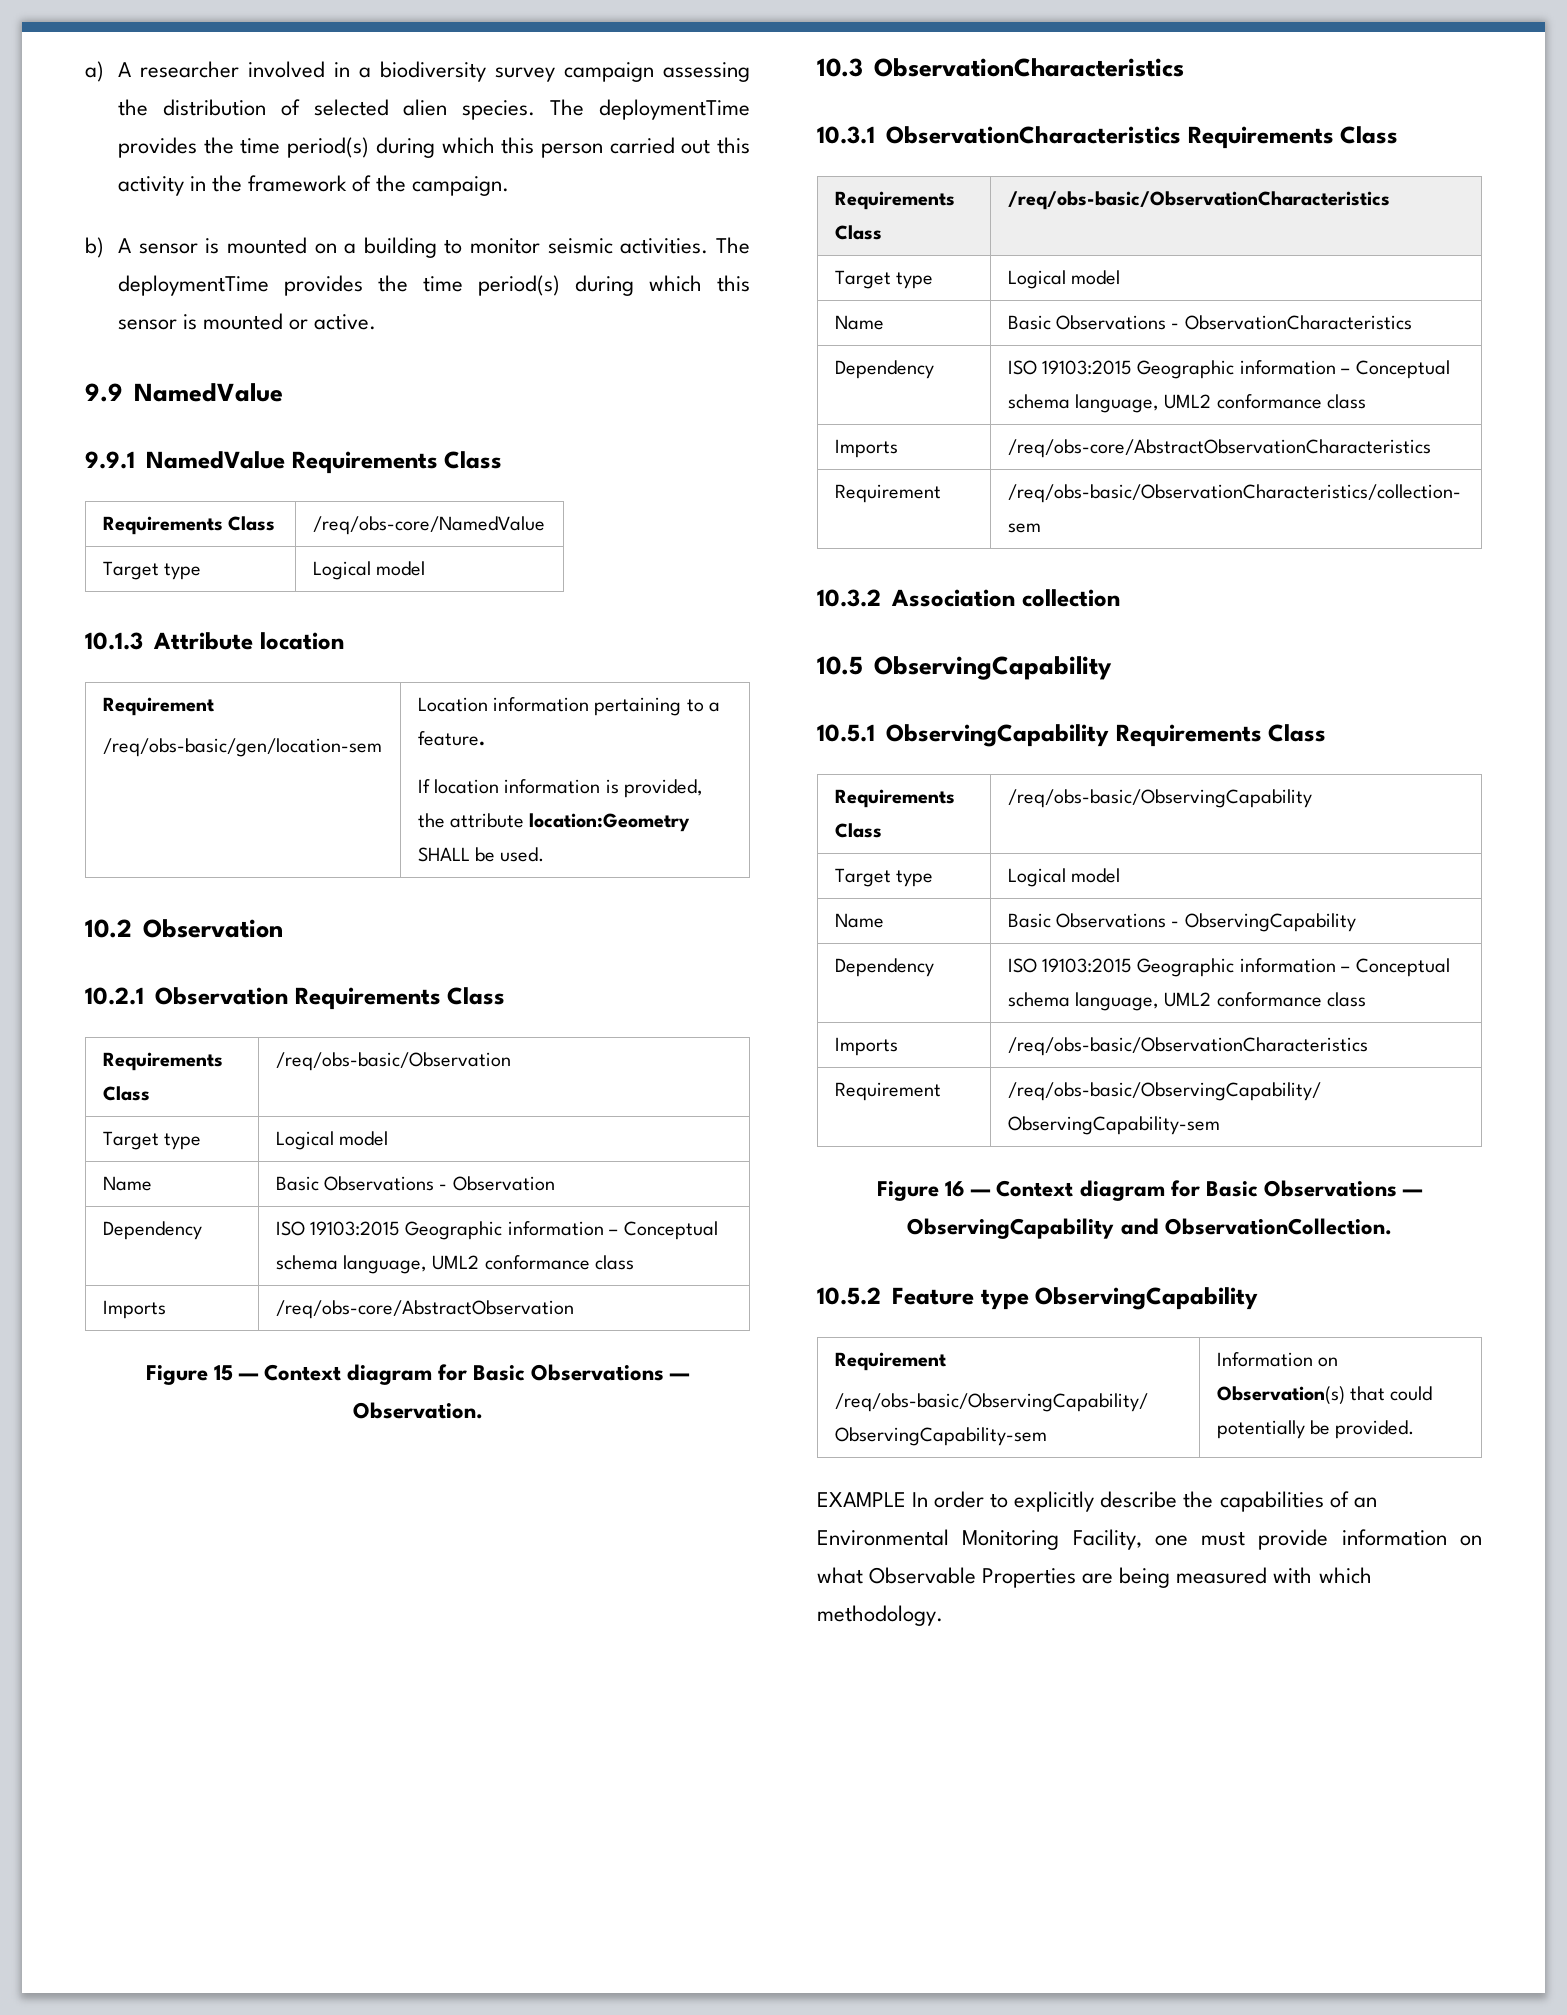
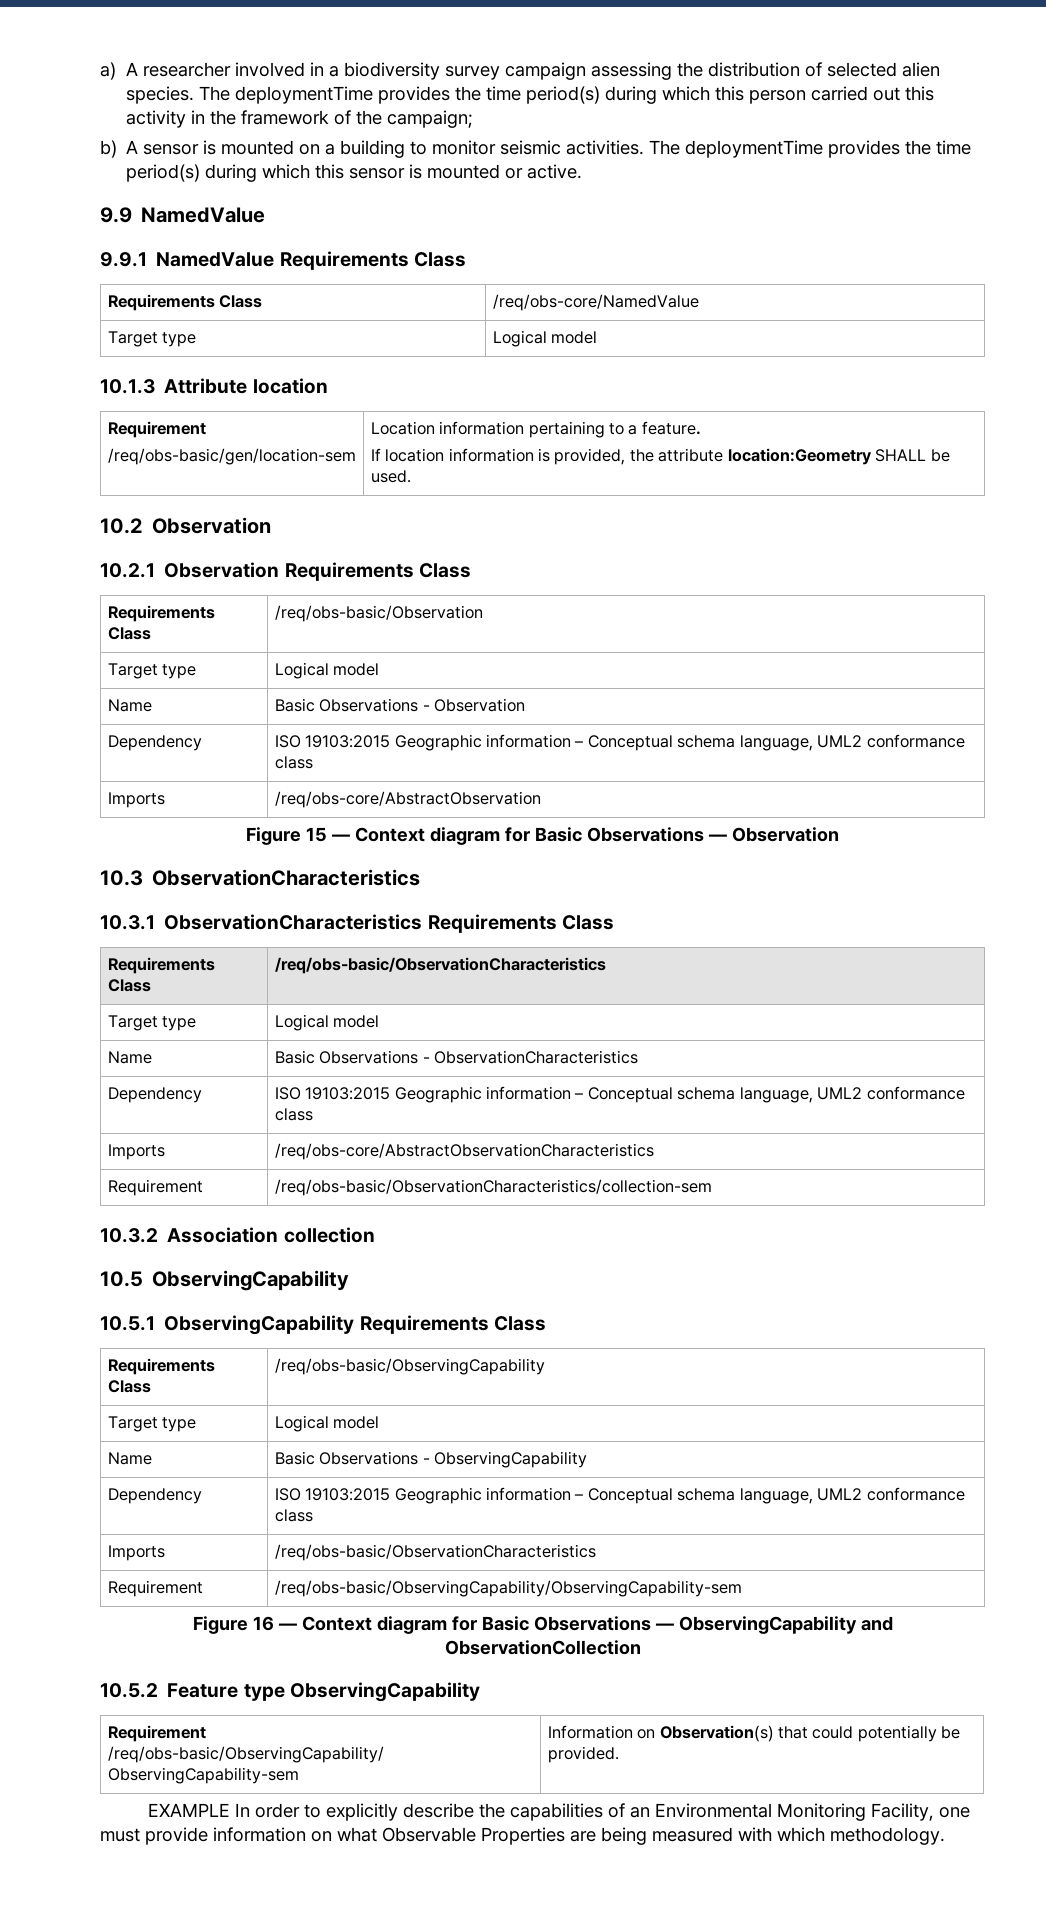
- The deploymentTime provides the time period(s) during which this person carried out this activity in the framework of the campaign.
+ The deploymentTime provides the time period(s) during which this person carried out this activity in the framework of the campaign;
- Figure 15 — Context diagram for Basic Observations — Observation.
+ Figure 15 — Context diagram for Basic Observations — Observation
- Figure 16 — Context diagram for Basic Observations — ObservingCapability and ObservationCollection.
+ Figure 16 — Context diagram for Basic Observations — ObservingCapability and ObservationCollection

